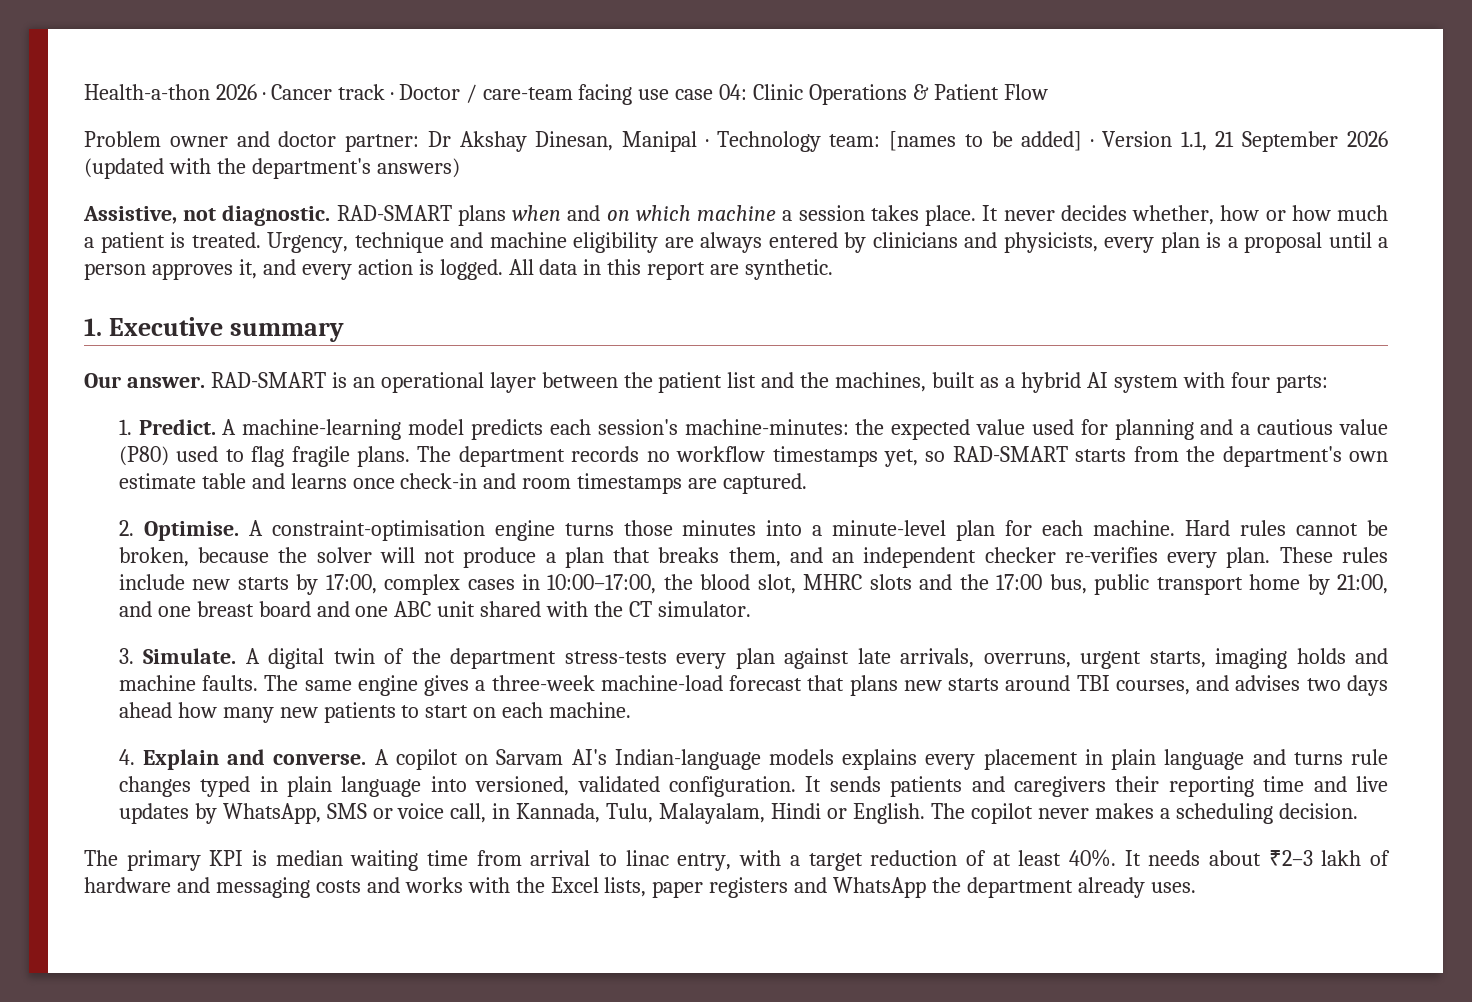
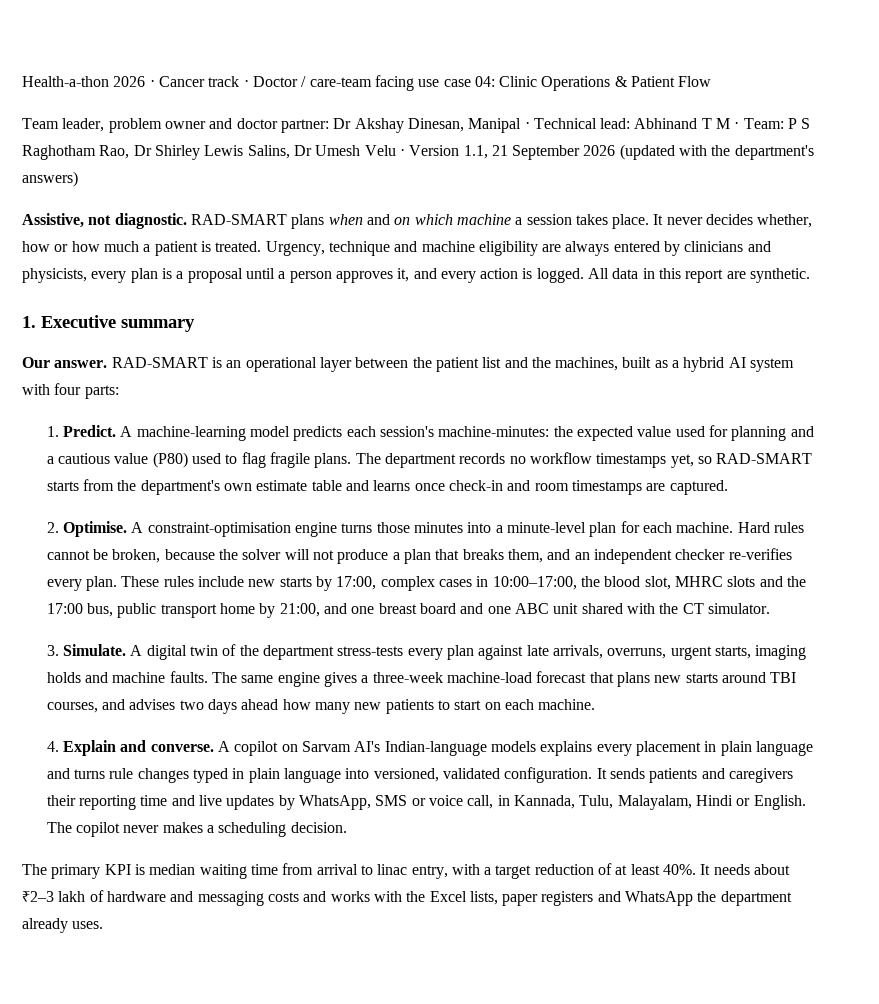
- Problem owner and doctor partner: Dr Akshay Dinesan, Manipal · Technology team: [names to be added] · Version 1.1, 21 September 2026 (updated with the department's answers)
+ Team leader, problem owner and doctor partner: Dr Akshay Dinesan, Manipal · Technical lead: Abhinand T M · Team: P S Raghotham Rao, Dr Shirley Lewis Salins, Dr Umesh Velu · Version 1.1, 21 September 2026 (updated with the department's answers)

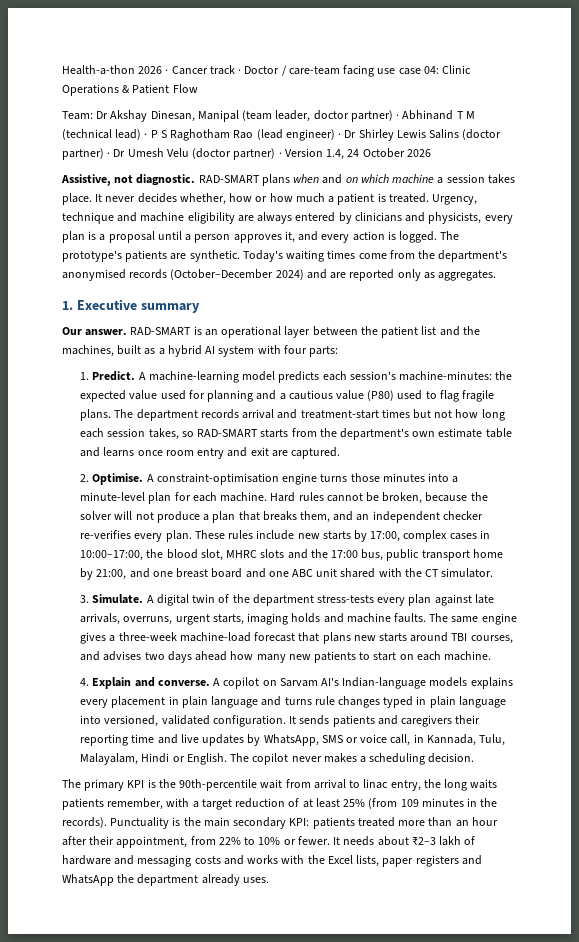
- Team leader, problem owner and doctor partner: Dr Akshay Dinesan, Manipal · Technical lead: Abhinand T M · Team: P S Raghotham Rao, Dr Shirley Lewis Salins, Dr Umesh Velu · Version 1.1, 21 September 2026 (updated with the department's answers)
+ Team: Dr Akshay Dinesan, Manipal (team leader, doctor partner) · Abhinand T M (technical lead) · P S Raghotham Rao (lead engineer) · Dr Shirley Lewis Salins (doctor partner) · Dr Umesh Velu (doctor partner) · Version 1.4, 24 October 2026
- All data in this report are synthetic.
+ The prototype's patients are synthetic. Today's waiting times come from the department's anonymised records (October–December 2024) and are reported only as aggregates.
- The department records no workflow timestamps yet, so RAD-SMART starts from the department's own estimate table and learns once check-in and room timestamps are captured.
+ The department records arrival and treatment-start times but not how long each session takes, so RAD-SMART starts from the department's own estimate table and learns once room entry and exit are captured.
- The primary KPI is median waiting time from arrival to linac entry, with a target reduction of at least 40%.
+ The primary KPI is the 90th-percentile wait from arrival to linac entry, the long waits patients remember, with a target reduction of at least 25% (from 109 minutes in the records). Punctuality is the main secondary KPI: patients treated more than an hour after their appointment, from 22% to 10% or fewer.

